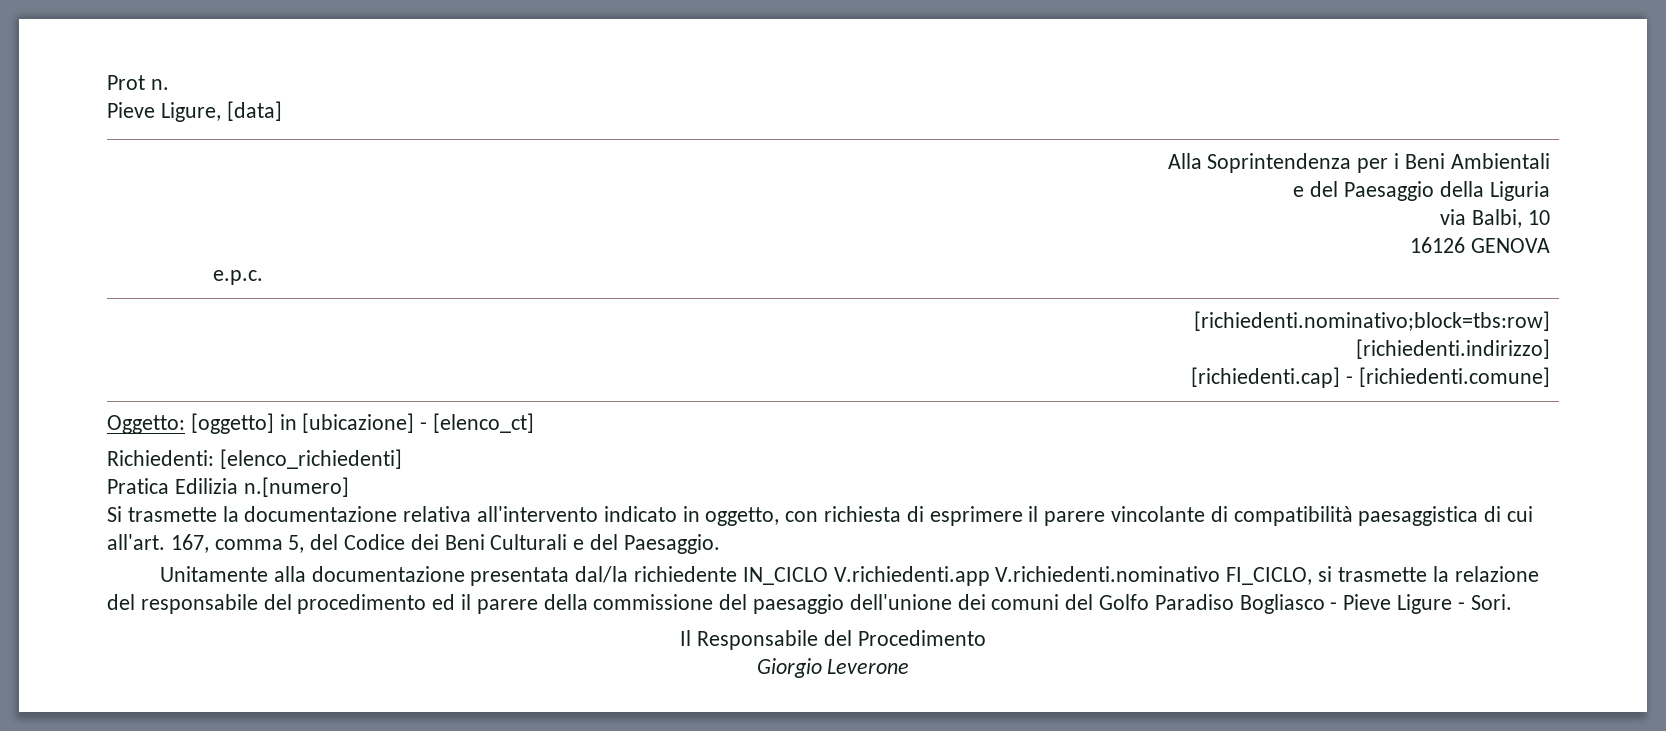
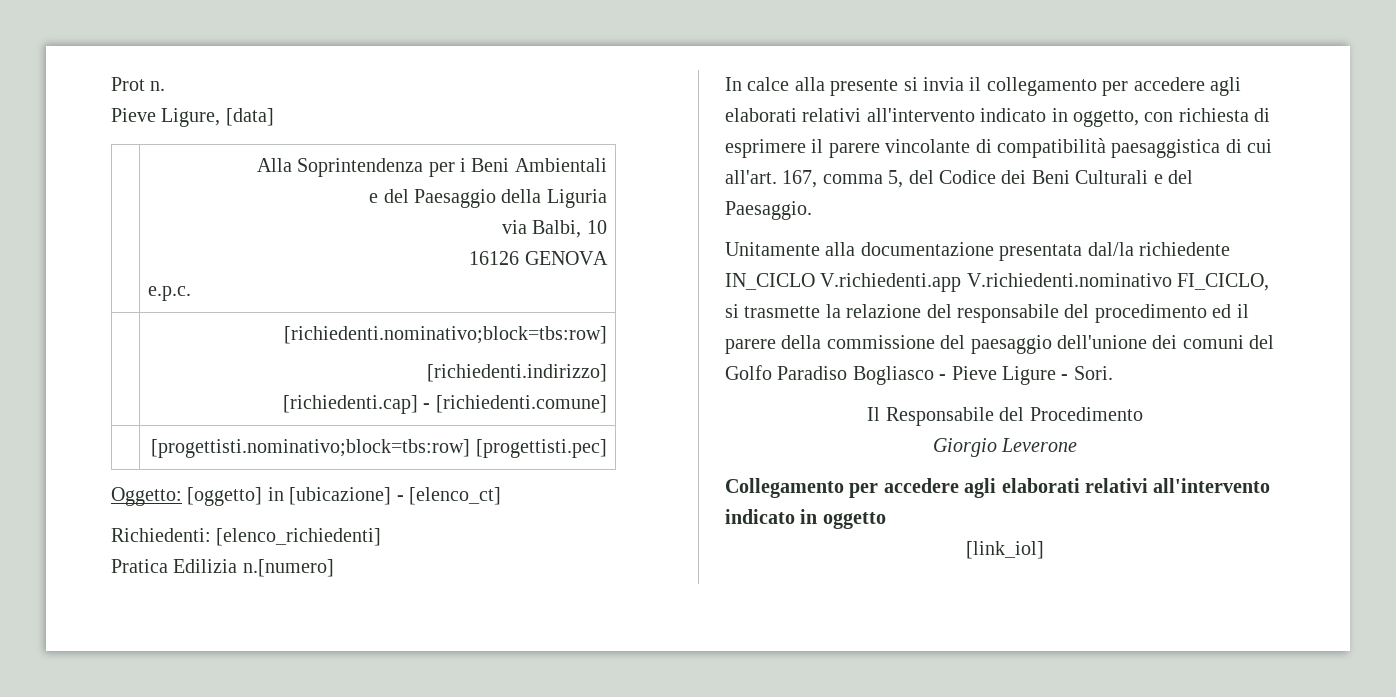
+ | [progettisti.nominativo;block=tbs:row] [progettisti.pec]
- Si trasmette la documentazione relativa all'intervento indicato in oggetto, con richiesta di esprimere il parere vincolante di compatibilità paesaggistica di cui all'art.
+ In calce alla presente si invia il collegamento per accedere agli elaborati relativi all'intervento indicato in oggetto, con richiesta di esprimere il parere vincolante di compatibilità paesaggistica di cui all'art.
+ Collegamento per accedere agli elaborati relativi all'intervento indicato in oggetto
+ [link_iol]

